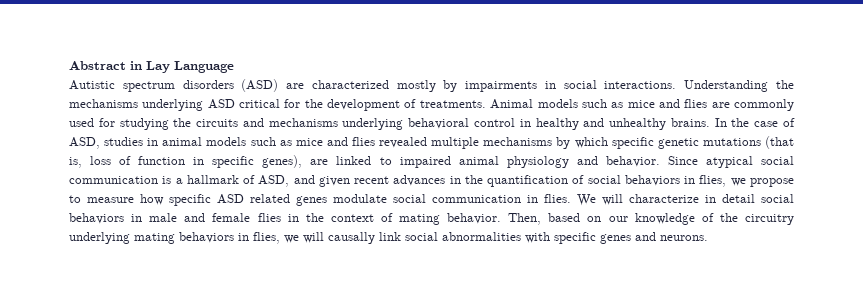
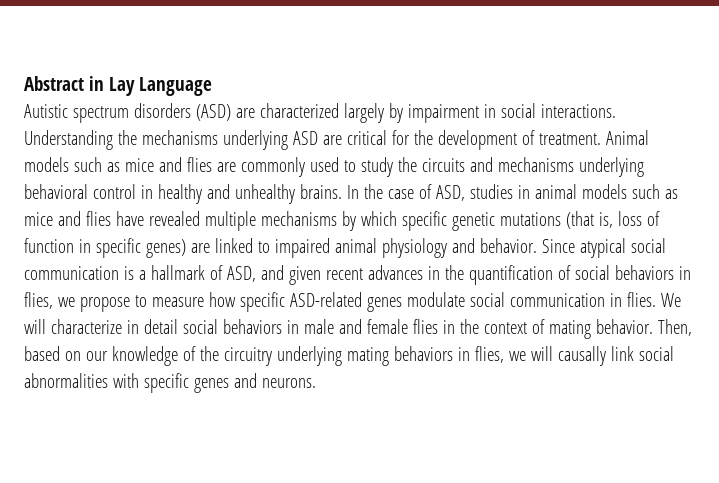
- Autistic spectrum disorders (ASD) are characterized mostly by impairments in social interactions.
+ Autistic spectrum disorders (ASD) are characterized largely by impairment in social interactions.
- Understanding the mechanisms underlying ASD critical for the development of treatments.
+ Understanding the mechanisms underlying ASD are critical for the development of treatment.
- Animal models such as mice and flies are commonly used for studying the circuits and mechanisms underlying behavioral control in healthy and unhealthy brains.
+ Animal models such as mice and flies are commonly used to study the circuits and mechanisms underlying behavioral control in healthy and unhealthy brains.
- In the case of ASD, studies in animal models such as mice and flies revealed multiple mechanisms by which specific genetic mutations (that is, loss of function in specific genes), are linked to impaired animal physiology and behavior.
+ In the case of ASD, studies in animal models such as mice and flies have revealed multiple mechanisms by which specific genetic mutations (that is, loss of function in specific genes) are linked to impaired animal physiology and behavior.
- Since atypical social communication is a hallmark of ASD, and given recent advances in the quantification of social behaviors in flies, we propose to measure how specific ASD related genes modulate social communication in flies.
+ Since atypical social communication is a hallmark of ASD, and given recent advances in the quantification of social behaviors in flies, we propose to measure how specific ASD-related genes modulate social communication in flies.

